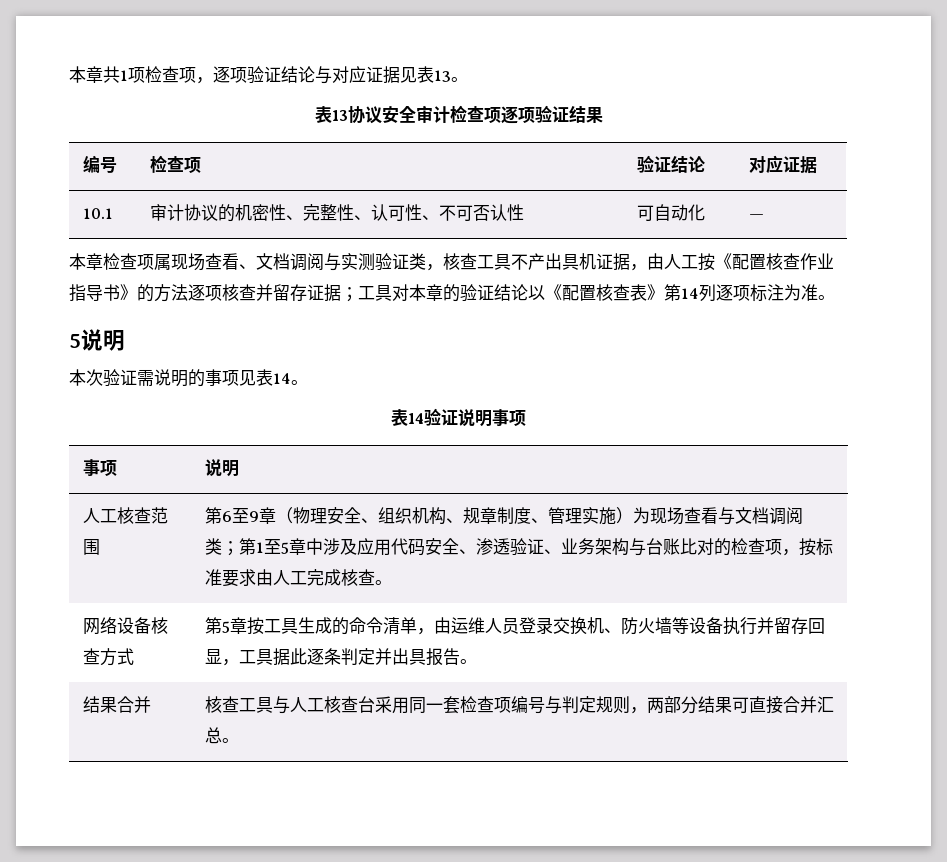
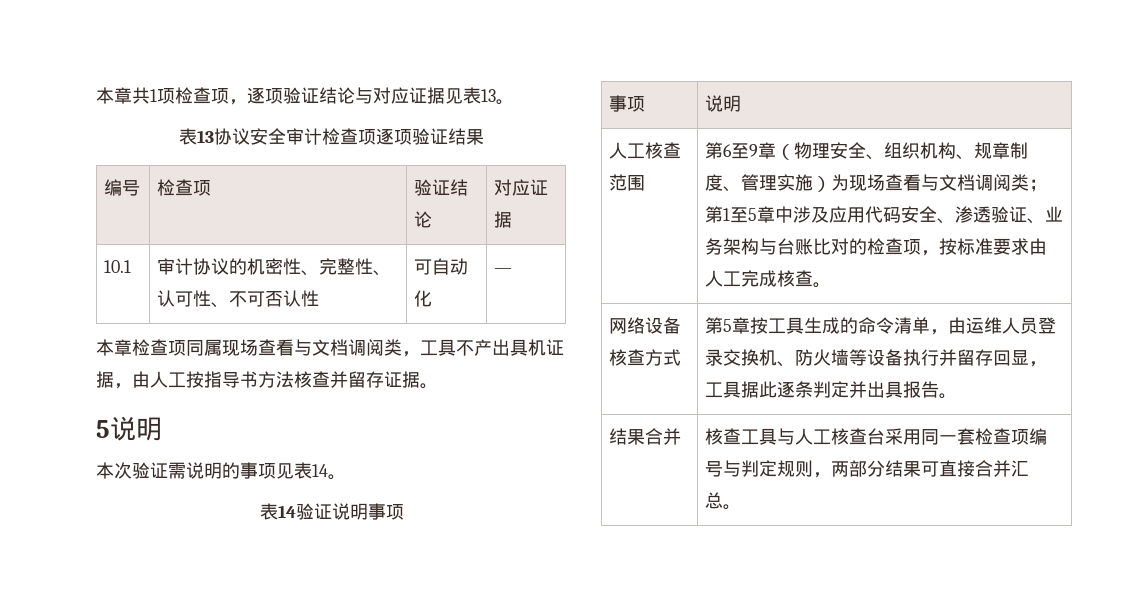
- 本章检查项属现场查看、文档调阅与实测验证类，核查工具不产出具机证据，由人工按《配置核查作业指导书》的方法逐项核查并留存证据；工具对本章的验证结论以《配置核查表》第14列逐项标注为准。
+ 本章检查项同属现场查看与文档调阅类，工具不产出具机证据，由人工按指导书方法核查并留存证据。

